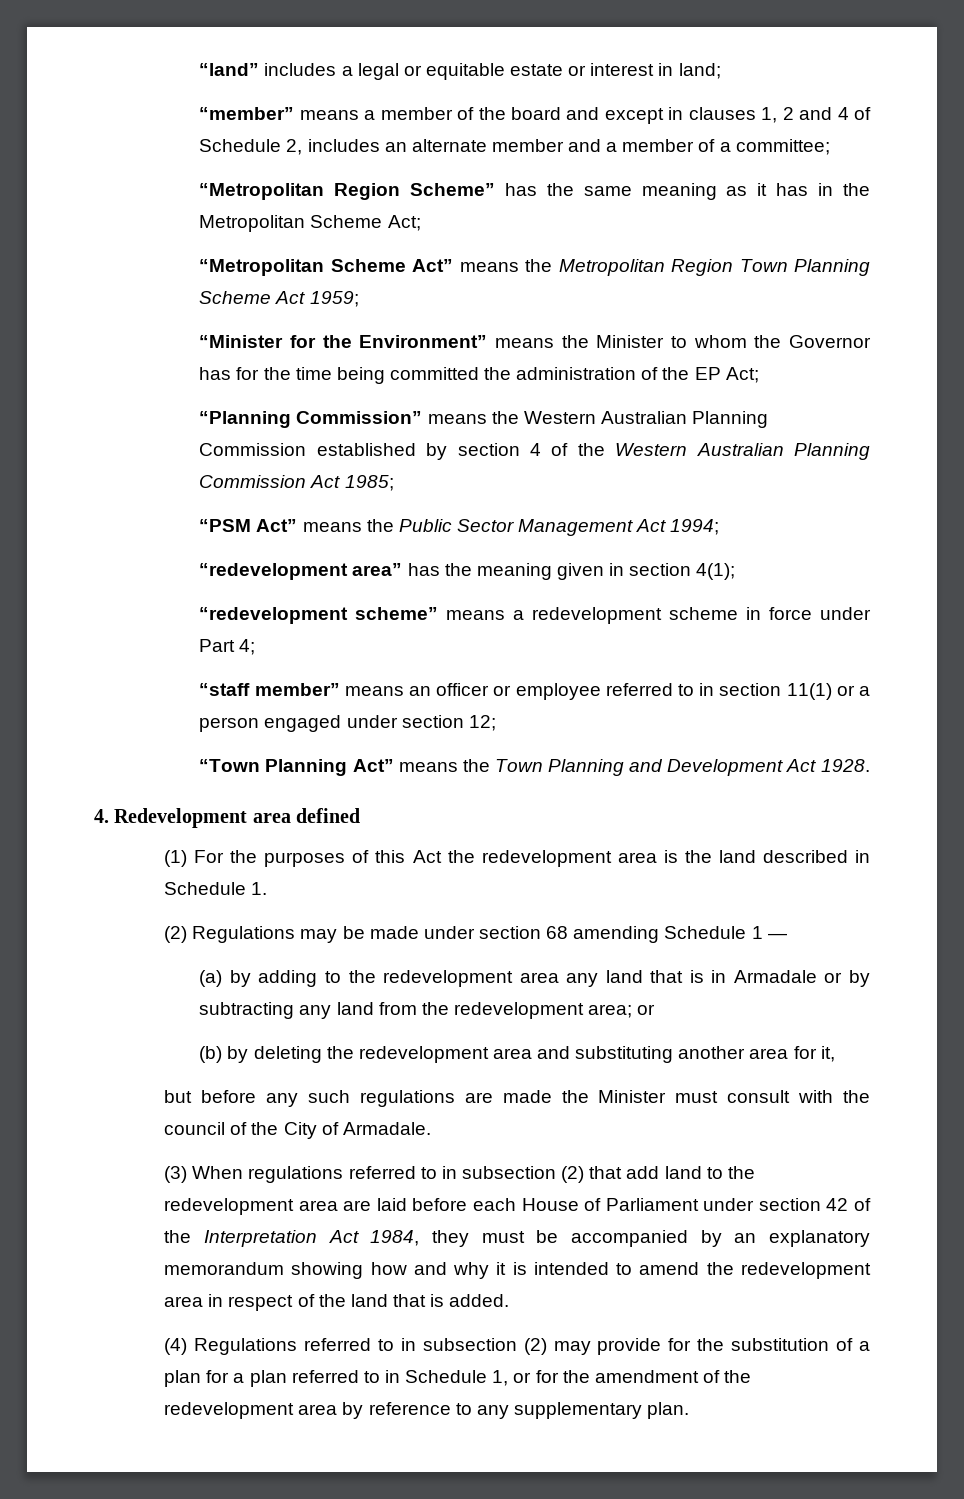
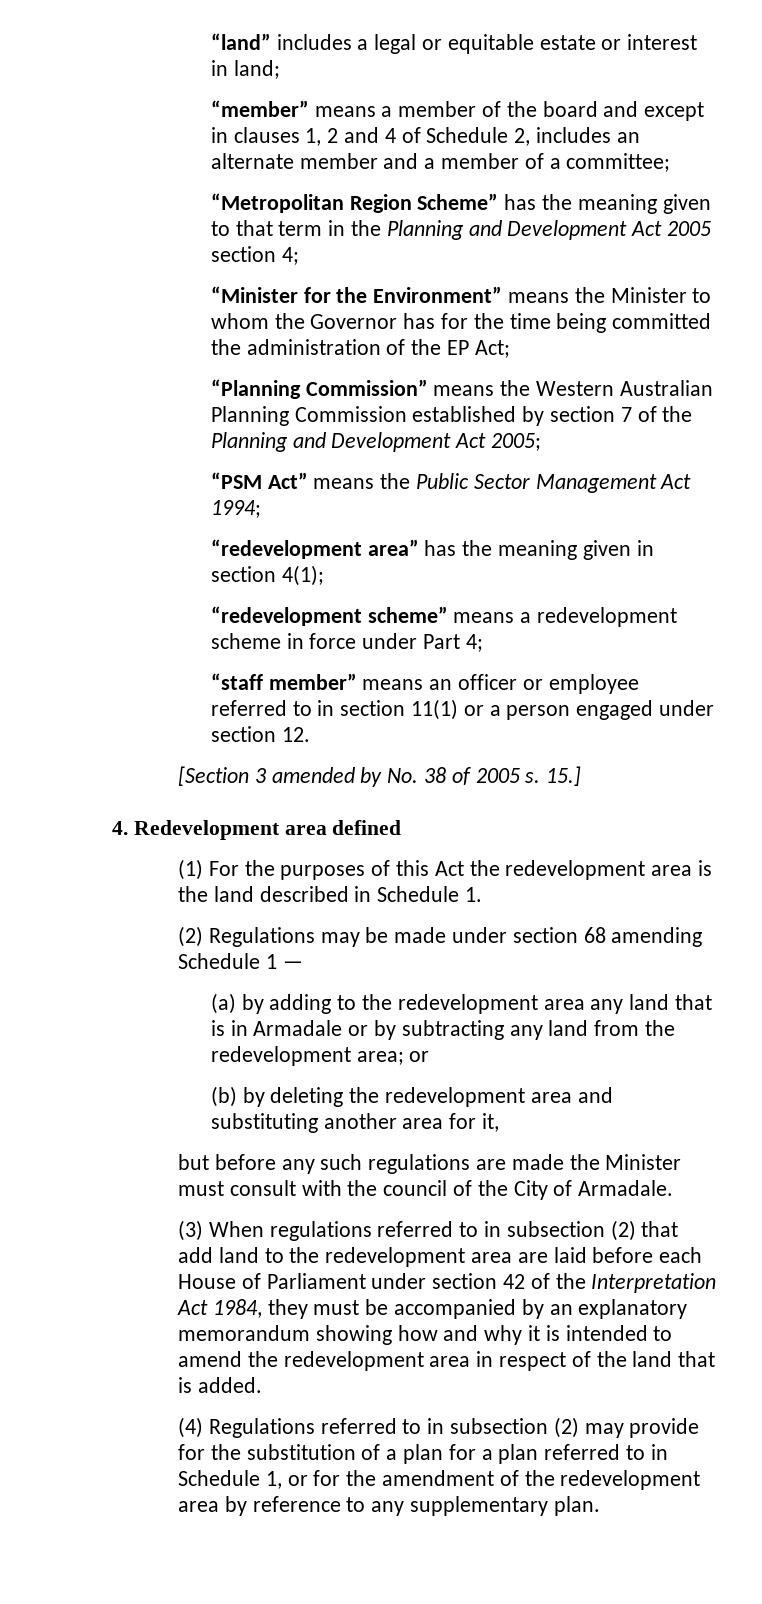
- “Metropolitan Region Scheme” has the same meaning as it has in the Metropolitan Scheme Act;
- “Metropolitan Scheme Act” means the Metropolitan Region Town Planning Scheme Act 1959;
+ “Metropolitan Region Scheme” has the meaning given to that term in the Planning and Development Act 2005 section 4;
- “Planning Commission” means the Western Australian Planning Commission established by section 4 of the Western Australian Planning Commission Act 1985;
+ “Planning Commission” means the Western Australian Planning Commission established by section 7 of the Planning and Development Act 2005;
- “staff member” means an officer or employee referred to in section 11(1) or a person engaged under section 12;
- “Town Planning Act” means the Town Planning and Development Act 1928.
+ “staff member” means an officer or employee referred to in section 11(1) or a person engaged under section 12.
+ [Section 3 amended by No. 38 of 2005 s. 15.]

